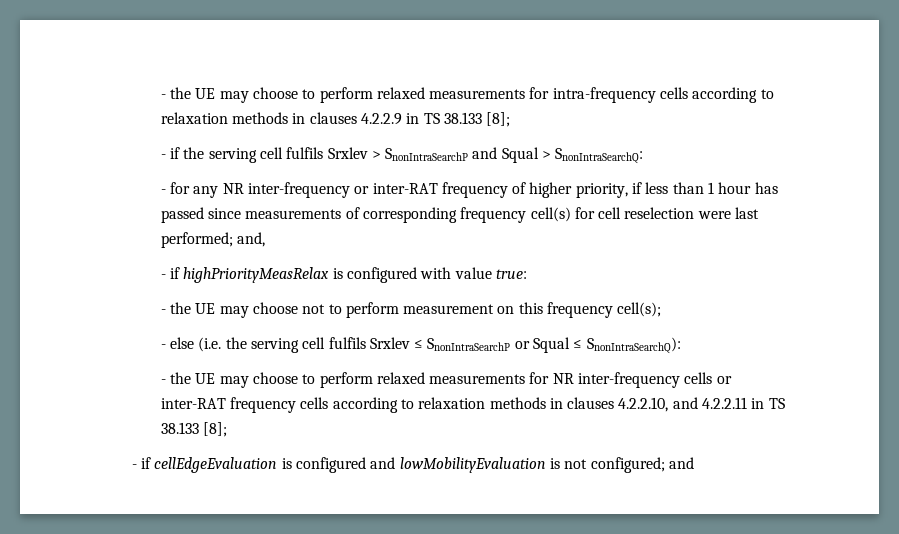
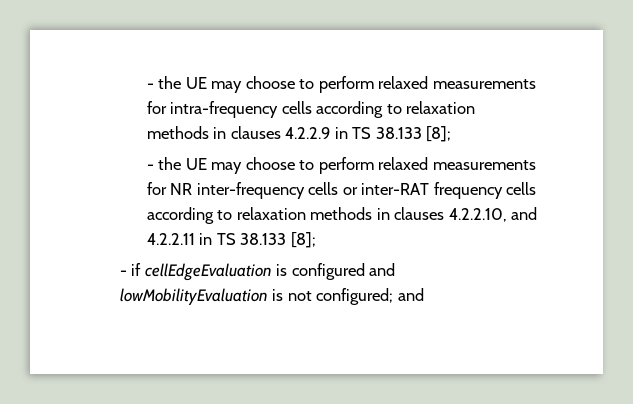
- - if the serving cell fulfils Srxlev > SnonIntraSearchP and Squal > SnonIntraSearchQ:
- - for any NR inter-frequency or inter-RAT frequency of higher priority, if less than 1 hour has passed since measurements of corresponding frequency cell(s) for cell reselection were last performed; and,
- - if highPriorityMeasRelax is configured with value true:
- - the UE may choose not to perform measurement on this frequency cell(s);
- - else (i.e. the serving cell fulfils Srxlev ≤ SnonIntraSearchP or Squal ≤ SnonIntraSearchQ):

